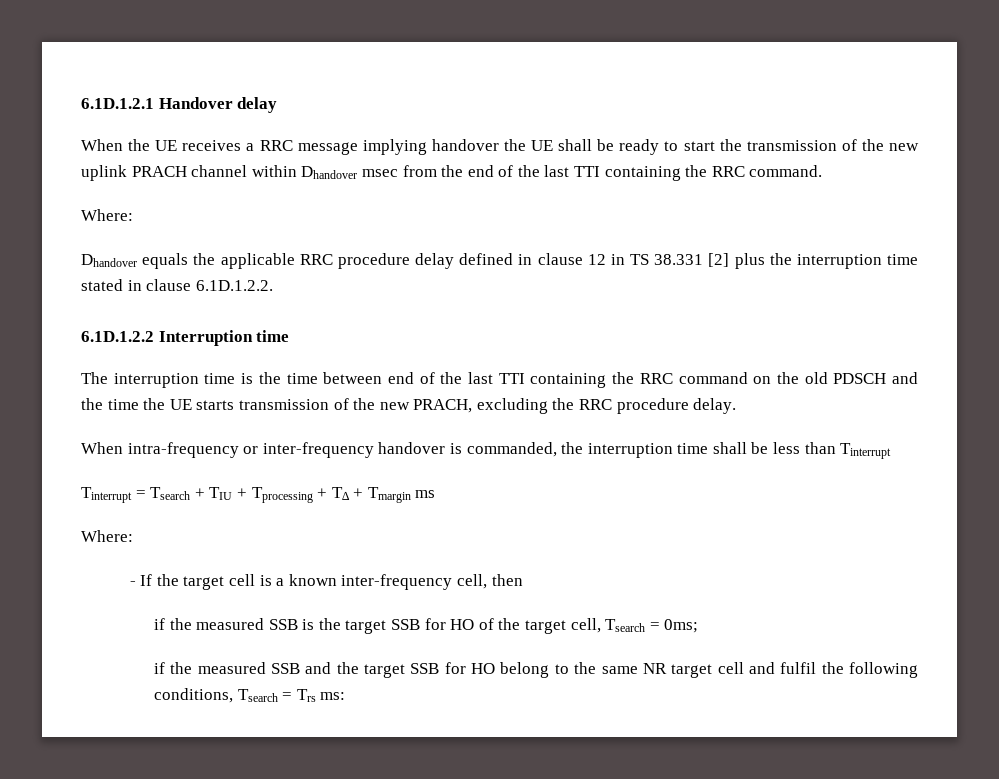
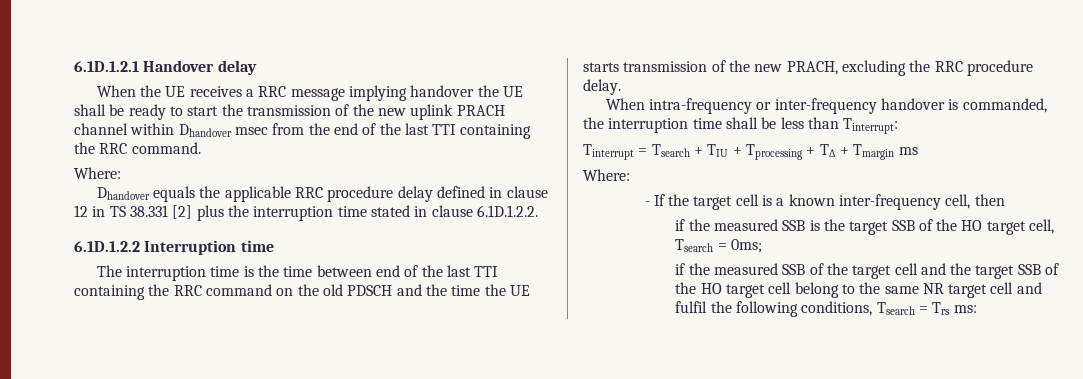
- When intra-frequency or inter-frequency handover is commanded, the interruption time shall be less than Tinterrupt
+ When intra-frequency or inter-frequency handover is commanded, the interruption time shall be less than Tinterrupt:
- if the measured SSB is the target SSB for HO of the target cell, Tsearch = 0ms;
+ if the measured SSB is the target SSB of the HO target cell, Tsearch = 0ms;
- if the measured SSB and the target SSB for HO belong to the same NR target cell and fulfil the following conditions, Tsearch = Trs ms:
+ if the measured SSB of the target cell and the target SSB of the HO target cell belong to the same NR target cell and fulfil the following conditions, Tsearch = Trs ms:

